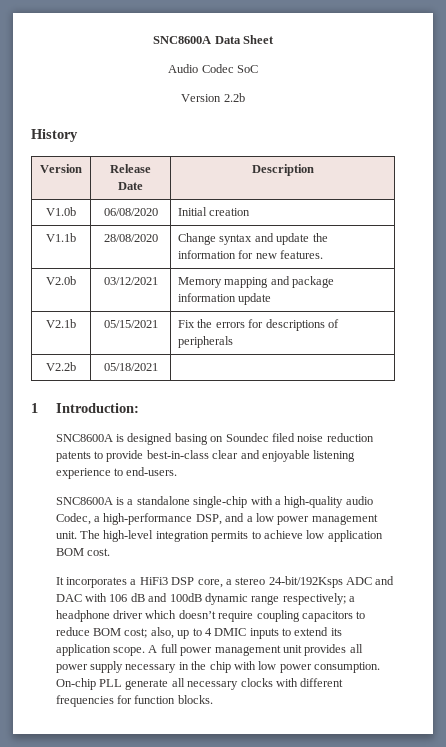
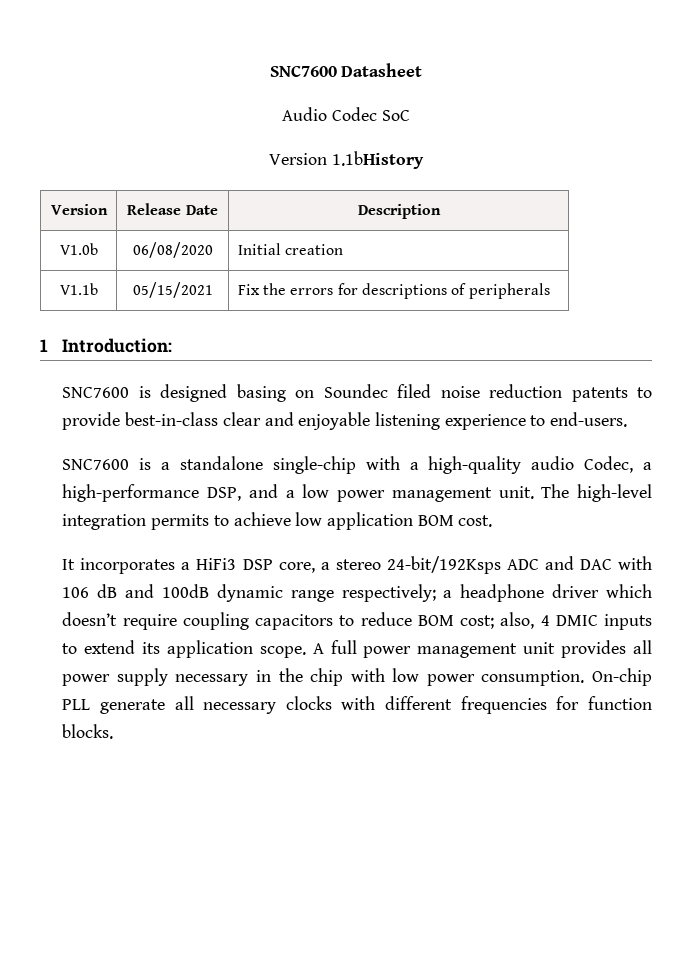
- SNC8600A Data Sheet
+ SNC7600 Datasheet
- Version 2.2b
- History
+ Version 1.1bHistory
- V1.1b | 28/08/2020 | Change syntax and update the information for new features.
- V2.0b | 03/12/2021 | Memory mapping and package information update
- V2.1b | 05/15/2021 | Fix the errors for descriptions of peripherals
+ V1.1b | 05/15/2021 | Fix the errors for descriptions of peripherals
- V2.2b | 05/18/2021 |
- SNC8600A is designed basing on Soundec filed noise reduction patents to provide best-in-class clear and enjoyable listening experience to end-users.
+ SNC7600 is designed basing on Soundec filed noise reduction patents to provide best-in-class clear and enjoyable listening experience to end-users.
- SNC8600A is a standalone single-chip with a high-quality audio Codec, a high-performance DSP, and a low power management unit.
+ SNC7600 is a standalone single-chip with a high-quality audio Codec, a high-performance DSP, and a low power management unit.
- It incorporates a HiFi3 DSP core, a stereo 24-bit/192Ksps ADC and DAC with 106 dB and 100dB dynamic range respectively; a headphone driver which doesn’t require coupling capacitors to reduce BOM cost; also, up to 4 DMIC inputs to extend its application scope.
+ It incorporates a HiFi3 DSP core, a stereo 24-bit/192Ksps ADC and DAC with 106 dB and 100dB dynamic range respectively; a headphone driver which doesn’t require coupling capacitors to reduce BOM cost; also, 4 DMIC inputs to extend its application scope.

